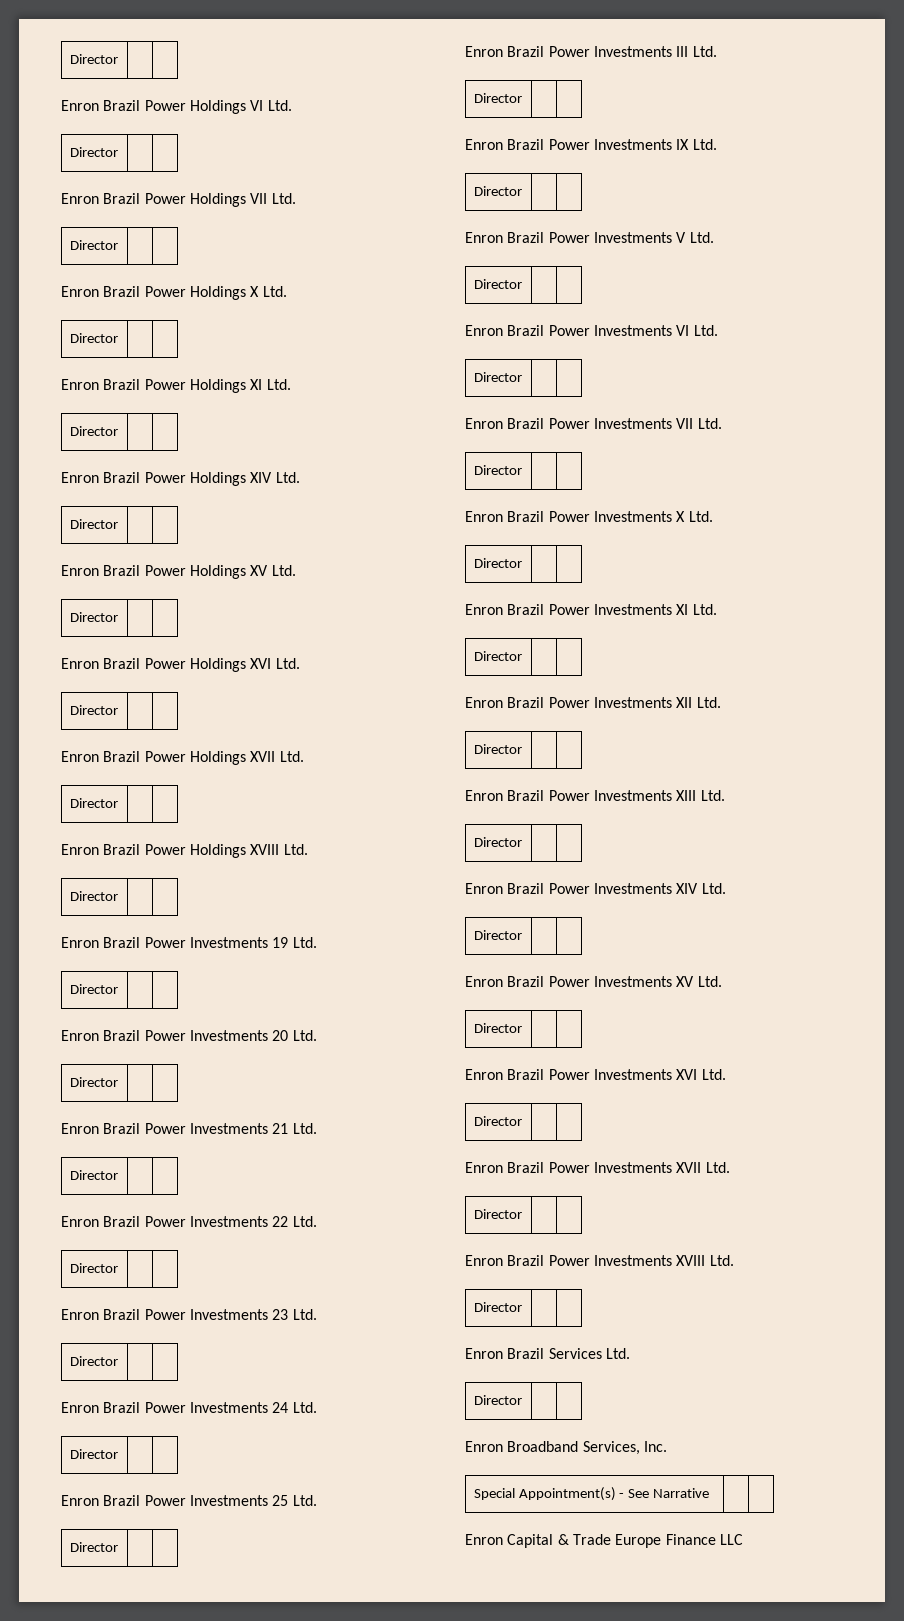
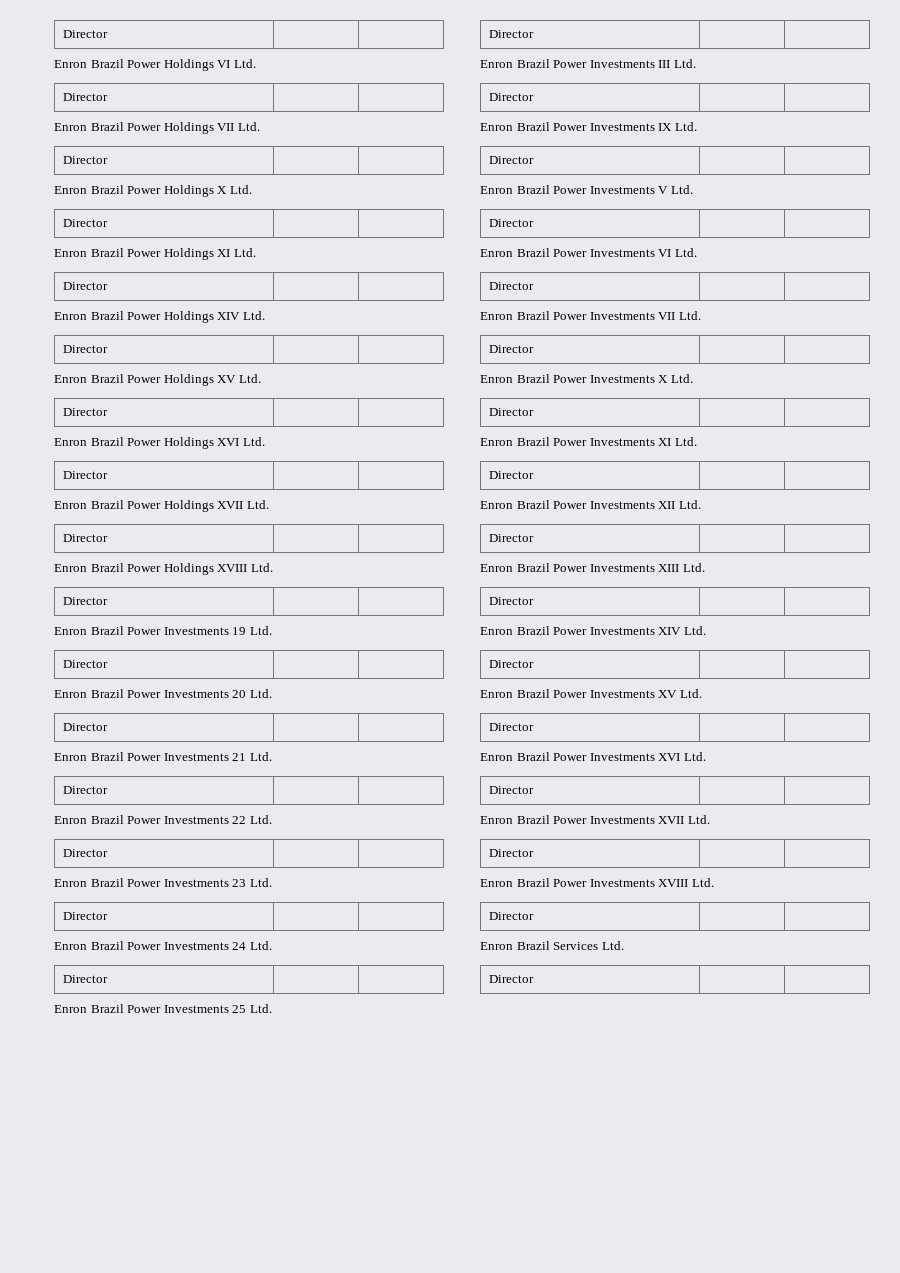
- Enron Broadband Services, Inc.
- Special Appointment(s) - See Narrative | |
- Enron Capital & Trade Europe Finance LLC

